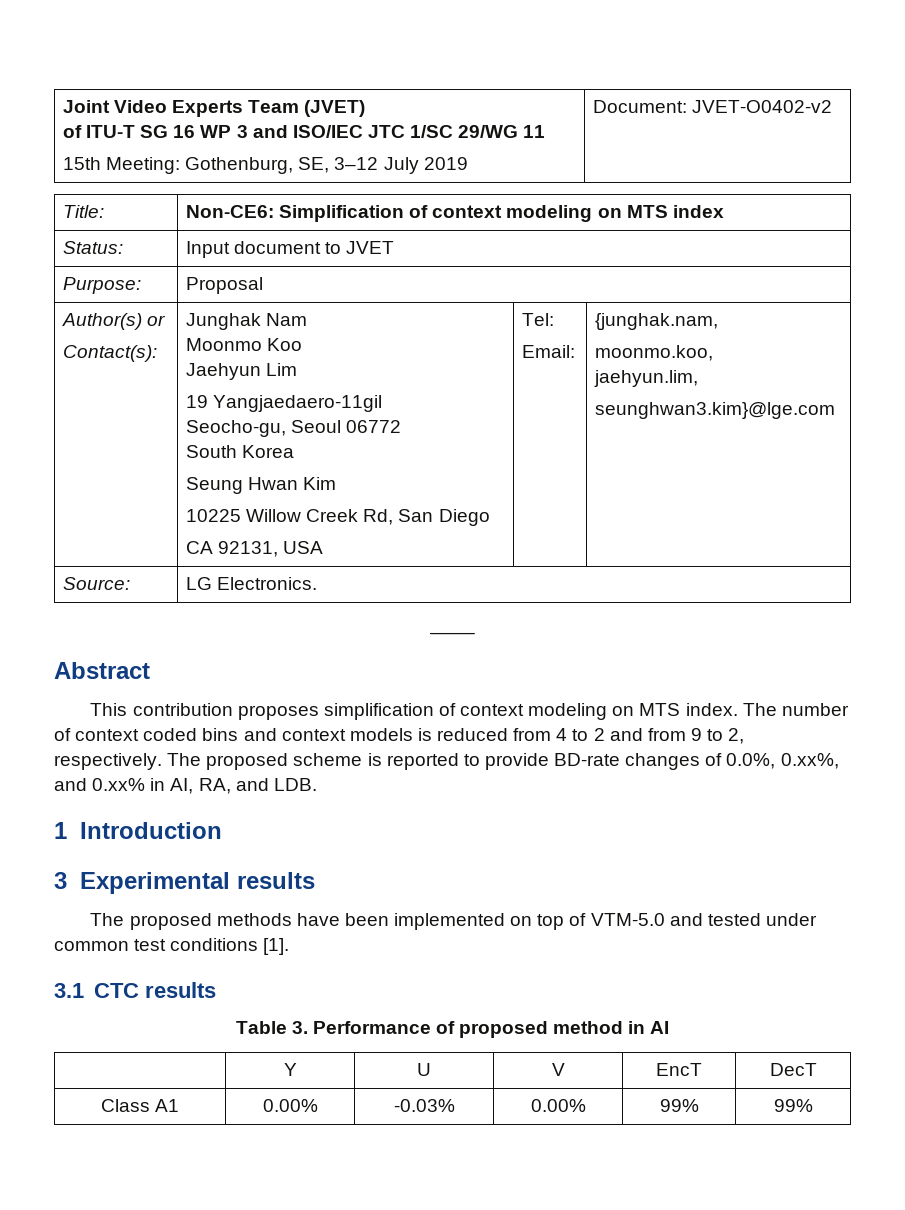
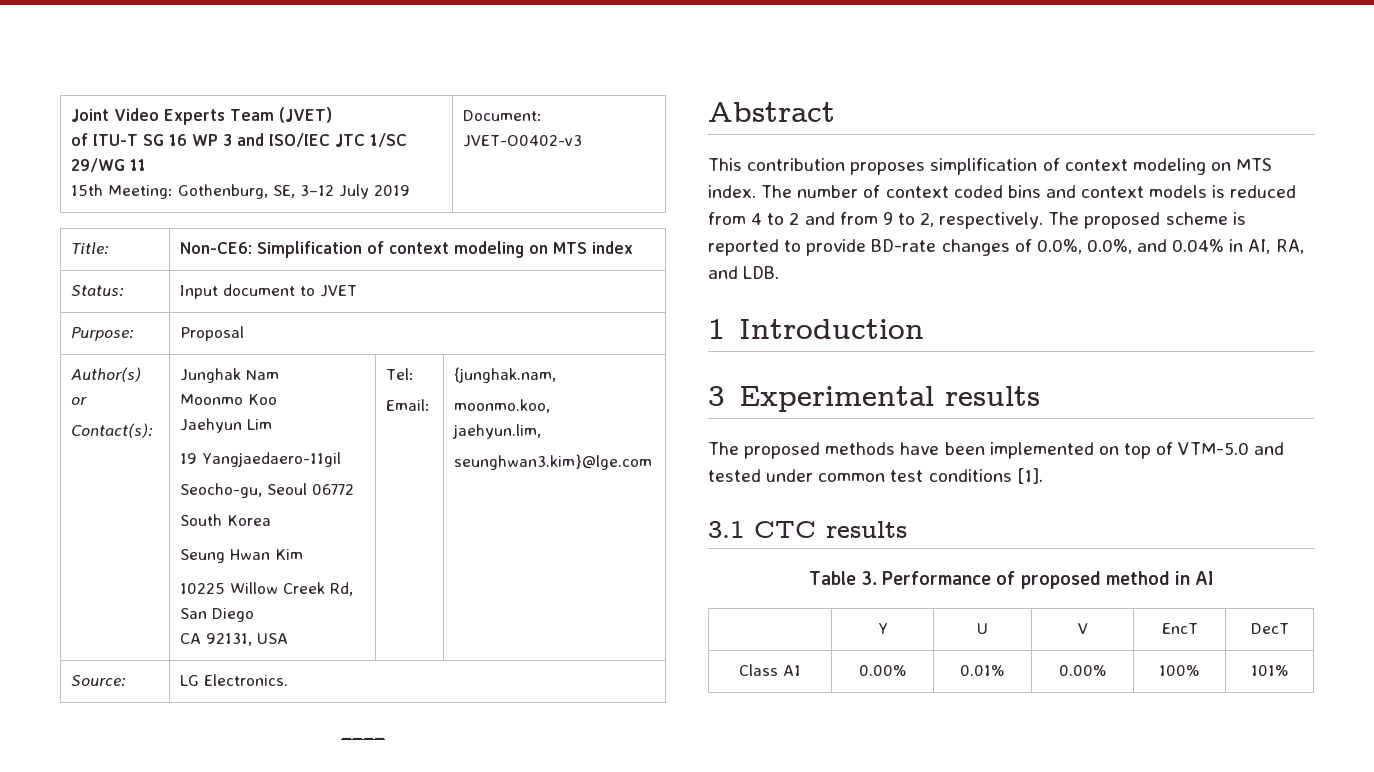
  Joint Video Experts Team (JVET)
  of ITU-T SG 16 WP 3 and ISO/IEC JTC 1/SC 29/WG 11
- 15th Meeting: Gothenburg, SE, 3–12 July 2019 | Document: JVET-O0402-v2
+ 15th Meeting: Gothenburg, SE, 3–12 July 2019 | Document: JVET-O0402-v3
- The proposed scheme is reported to provide BD-rate changes of 0.0%, 0.xx%, and 0.xx% in AI, RA, and LDB.
+ The proposed scheme is reported to provide BD-rate changes of 0.0%, 0.0%, and 0.04% in AI, RA, and LDB.
- Class A1 | 0.00% | -0.03% | 0.00% | 99% | 99%
+ Class A1 | 0.00% | 0.01% | 0.00% | 100% | 101%

